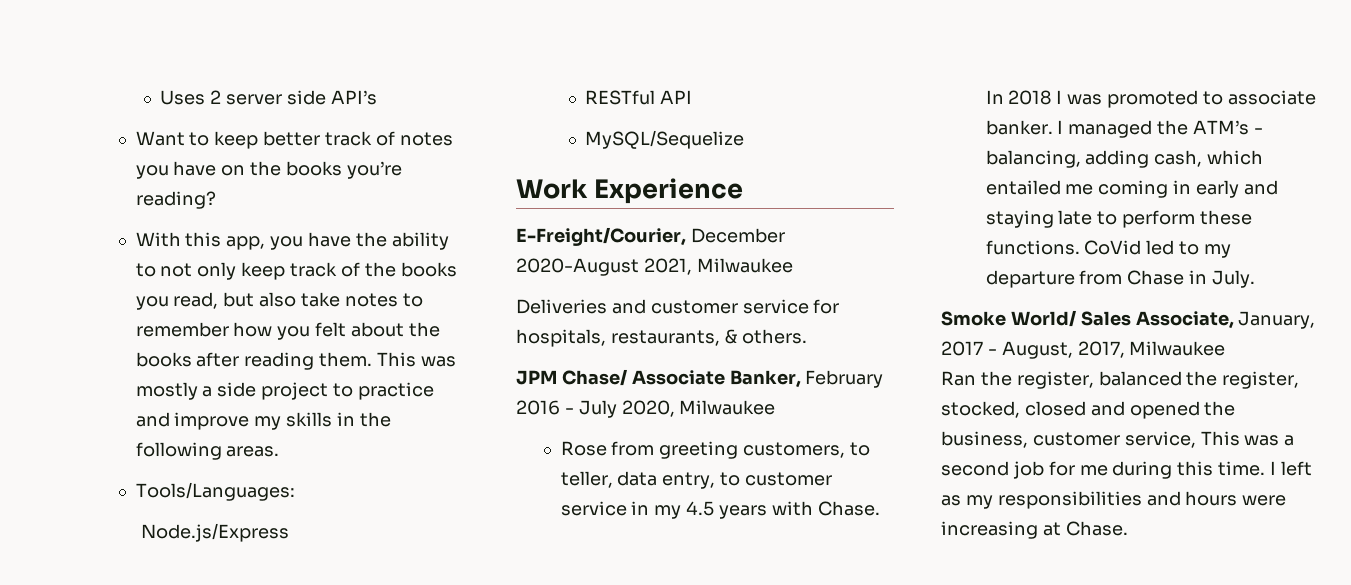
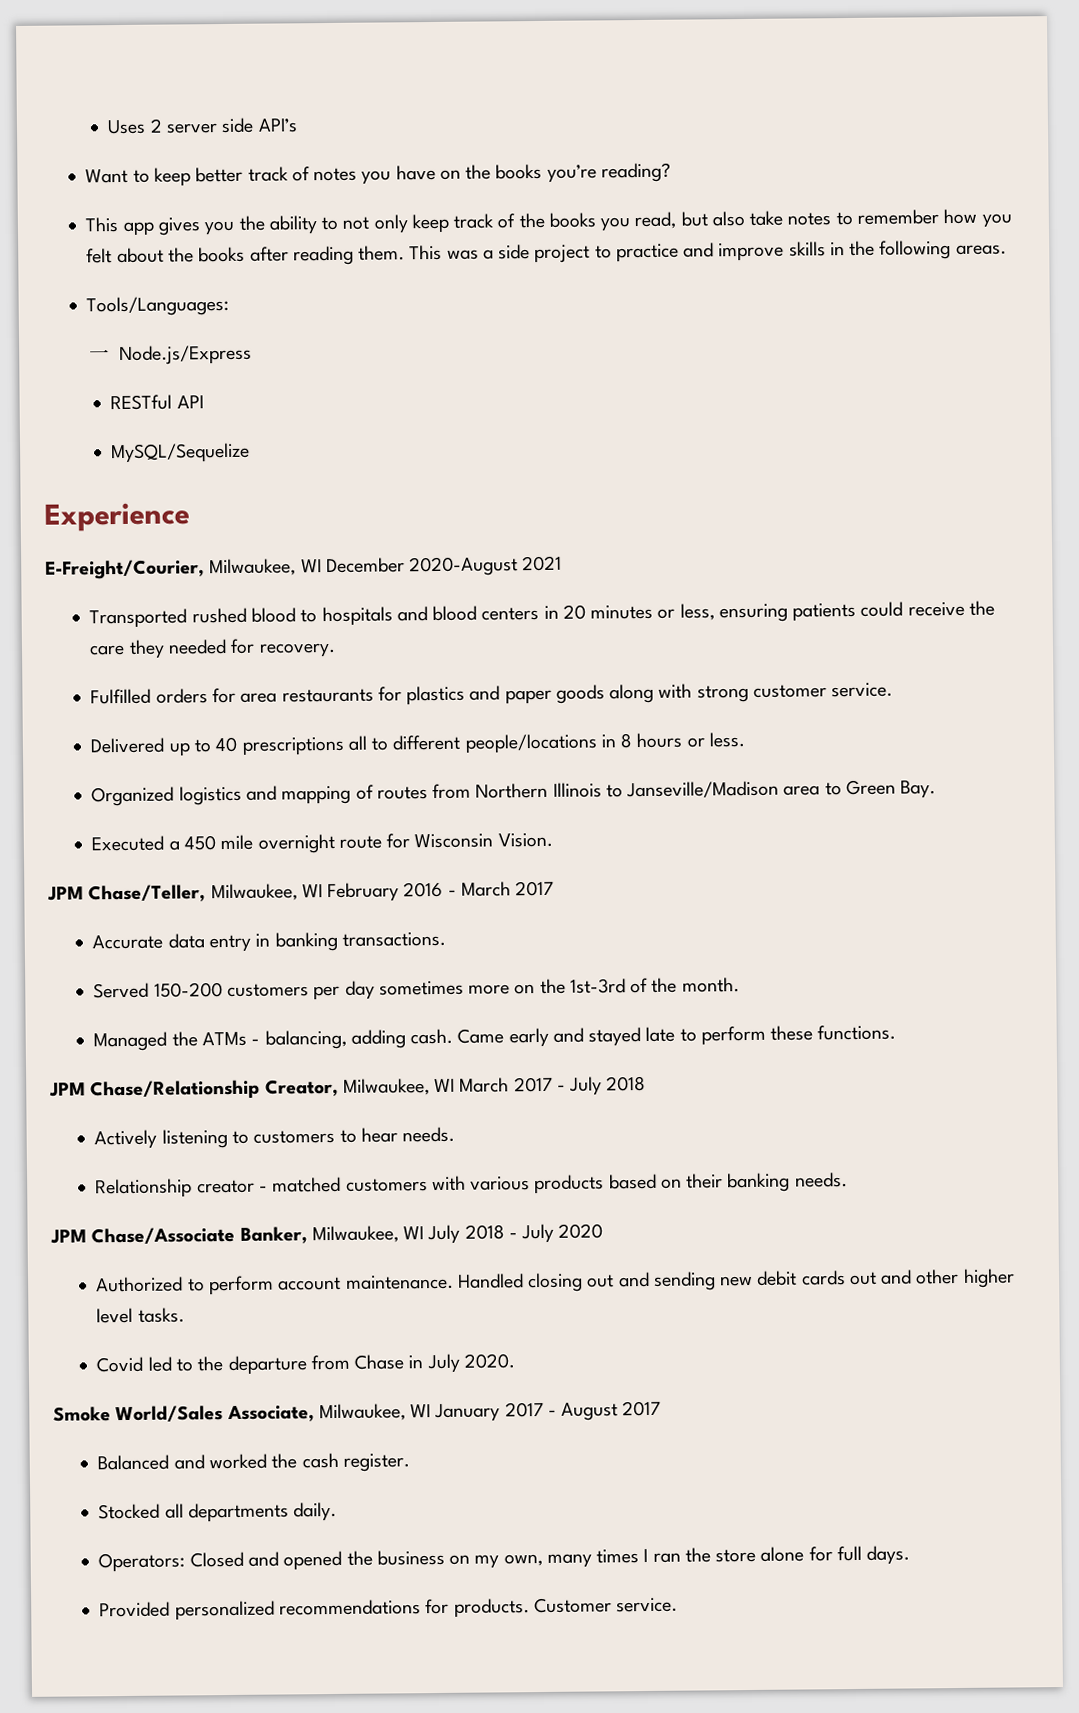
- With this app, you have the ability to not only keep track of the books you read, but also take notes to remember how you felt about the books after reading them.
+ This app gives you the ability to not only keep track of the books you read, but also take notes to remember how you felt about the books after reading them.
- This was mostly a side project to practice and improve my skills in the following areas.
+ This was a side project to practice and improve skills in the following areas.
- Node.js/Express
+ 一Node.js/Express
- Work Experience
+ Experience
- E-Freight/Courier, December 2020-August 2021, Milwaukee
- Deliveries and customer service for hospitals, restaurants, & others.
- JPM Chase/ Associate Banker, February 2016 - July 2020, Milwaukee
- Rose from greeting customers, to teller, data entry, to customer service in my 4.5 years with Chase. In 2018 I was promoted to associate banker. I managed the ATM’s - balancing, adding cash, which entailed me coming in early and staying late to perform these functions. CoVid led to my departure from Chase in July.
+ E-Freight/Courier, Milwaukee, WI December 2020-August 2021
+ Transported rushed blood to hospitals and blood centers in 20 minutes or less, ensuring patients could receive the care they needed for recovery.
+ Fulfilled orders for area restaurants for plastics and paper goods along with strong customer service.
+ Delivered up to 40 prescriptions all to different people/locations in 8 hours or less.
+ Organized logistics and mapping of routes from Northern Illinois to Janseville/Madison area to Green Bay.
+ Executed a 450 mile overnight route for Wisconsin Vision.
+ JPM Chase/Teller, Milwaukee, WI February 2016 - March 2017
+ Accurate data entry in banking transactions.
+ Served 150-200 customers per day sometimes more on the 1st-3rd of the month.
+ Managed the ATMs - balancing, adding cash. Came early and stayed late to perform these functions.
+ JPM Chase/Relationship Creator, Milwaukee, WI March 2017 - July 2018
+ Actively listening to customers to hear needs.
+ Relationship creator - matched customers with various products based on their banking needs.
+ JPM Chase/Associate Banker, Milwaukee, WI July 2018 - July 2020
+ Authorized to perform account maintenance. Handled closing out and sending new debit cards out and other higher level tasks.
+ Covid led to the departure from Chase in July 2020.
- Smoke World/ Sales Associate, January, 2017 - August, 2017, Milwaukee
- Ran the register, balanced the register, stocked, closed and opened the business, customer service, This was a second job for me during this time. I left as my responsibilities and hours were increasing at Chase.
+ Smoke World/Sales Associate, Milwaukee, WI January 2017 - August 2017
+ Balanced and worked the cash register.
+ Stocked all departments daily.
+ Operators: Closed and opened the business on my own, many times I ran the store alone for full days.
+ Provided personalized recommendations for products. Customer service.

